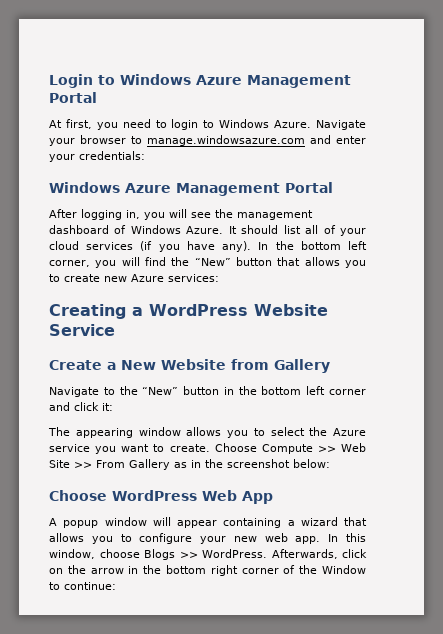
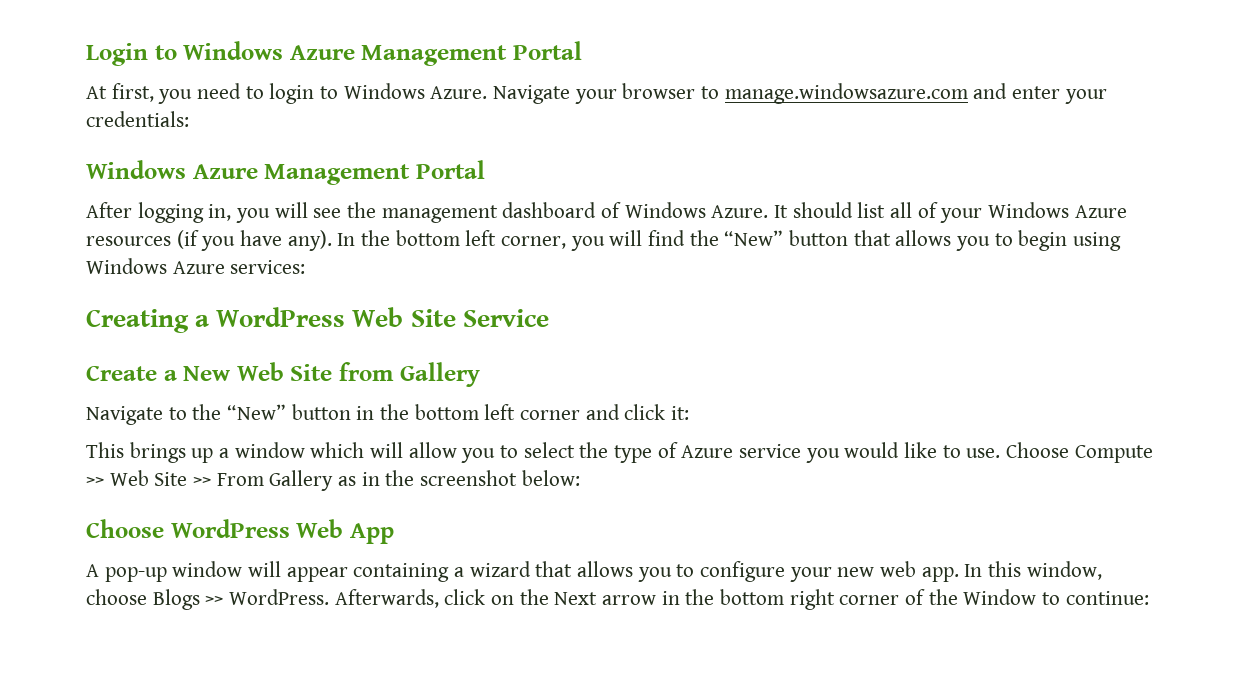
- It should list all of your cloud services (if you have any).
+ It should list all of your Windows Azure resources (if you have any).
- In the bottom left corner, you will find the “New” button that allows you to create new Azure services:
+ In the bottom left corner, you will find the “New” button that allows you to begin using Windows Azure services:
- Creating a WordPress Website Service
+ Creating a WordPress Web Site Service
- Create a New Website from Gallery
+ Create a New Web Site from Gallery
- The appearing window allows you to select the Azure service you want to create.
+ This brings up a window which will allow you to select the type of Azure service you would like to use.
- A popup window will appear containing a wizard that allows you to configure your new web app.
+ A pop-up window will appear containing a wizard that allows you to configure your new web app.
- Afterwards, click on the arrow in the bottom right corner of the Window to continue:
+ Afterwards, click on the Next arrow in the bottom right corner of the Window to continue:

